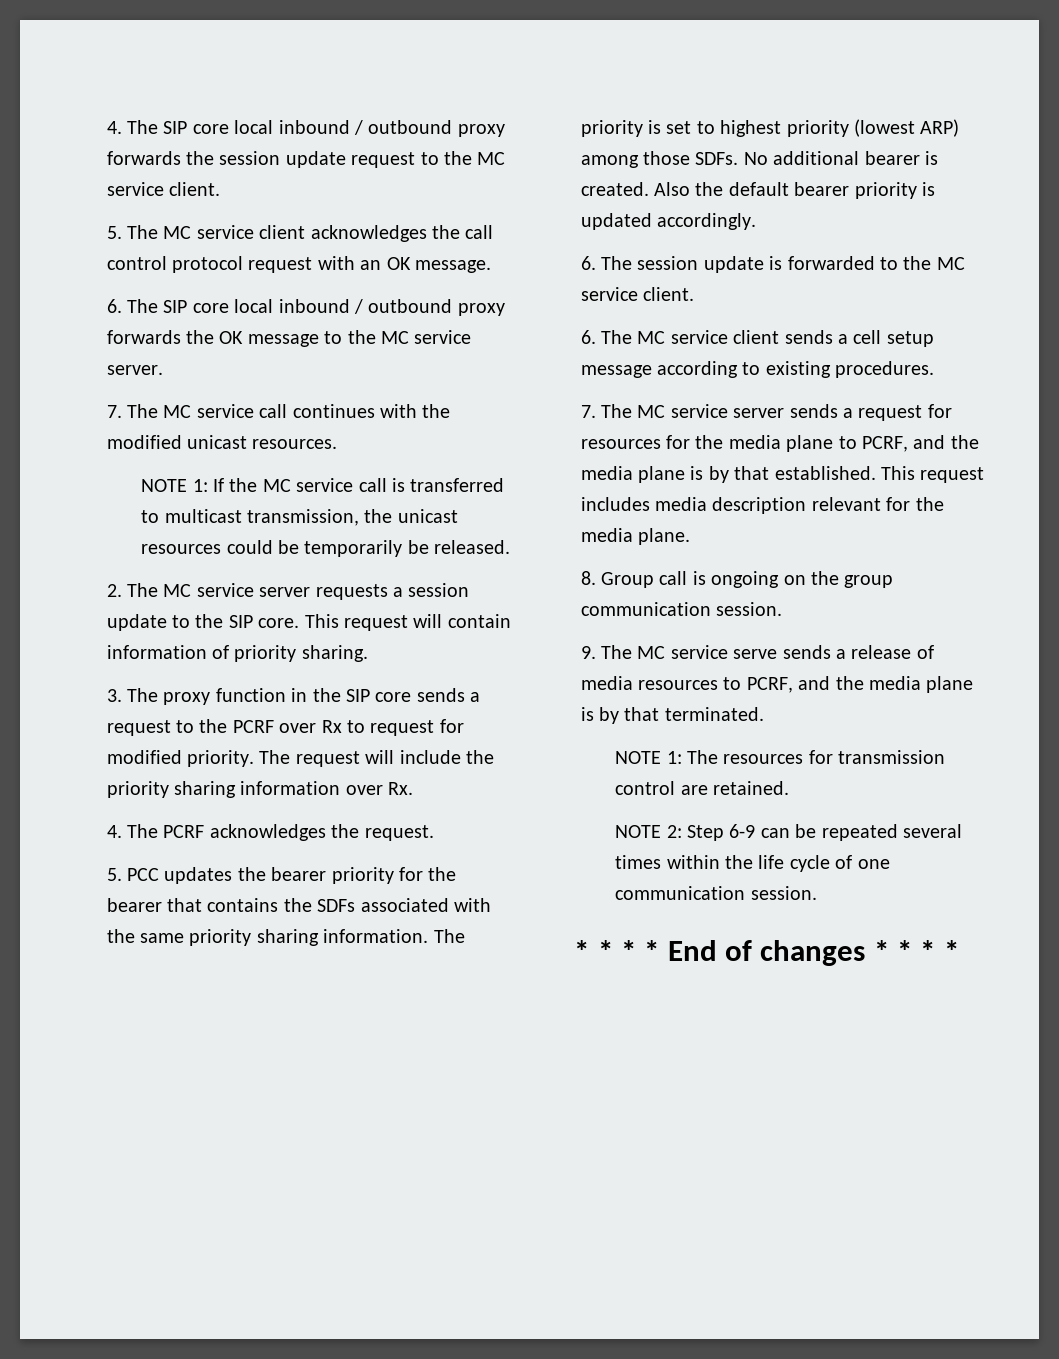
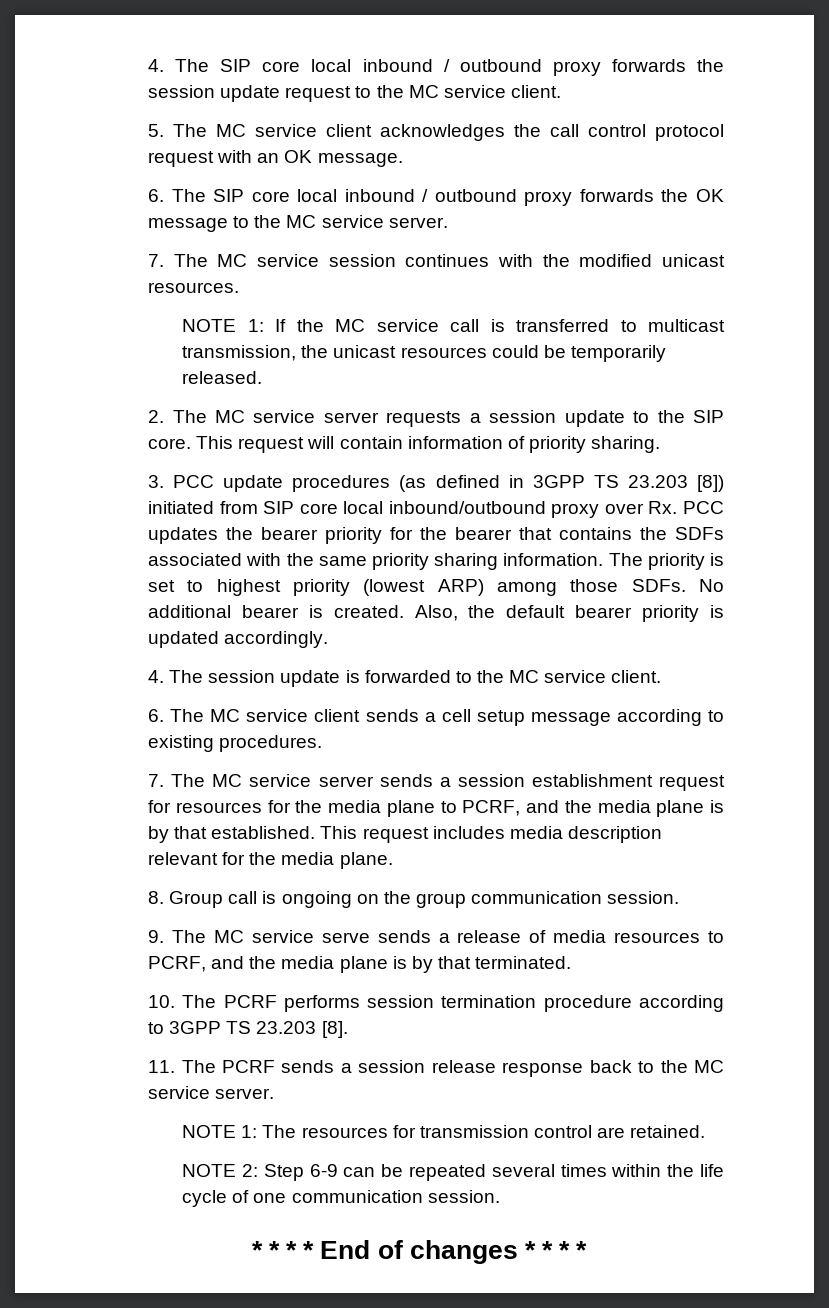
- 7. The MC service call continues with the modified unicast resources.
+ 7. The MC service session continues with the modified unicast resources.
- NOTE 1: If the MC service call is transferred to multicast transmission, the unicast resources could be temporarily be released.
+ NOTE 1: If the MC service call is transferred to multicast transmission, the unicast resources could be temporarily released.
- 3. The proxy function in the SIP core sends a request to the PCRF over Rx to request for modified priority. The request will include the priority sharing information over Rx.
- 4. The PCRF acknowledges the request.
- 5. PCC updates the bearer priority for the bearer that contains the SDFs associated with the same priority sharing information.
+ 3. PCC update procedures (as defined in 3GPP TS 23.203 [8]) initiated from SIP core local inbound/outbound proxy over Rx. PCC updates the bearer priority for the bearer that contains the SDFs associated with the same priority sharing information.
- Also the default bearer priority is updated accordingly.
+ Also, the default bearer priority is updated accordingly.
- 6. The session update is forwarded to the MC service client.
+ 4. The session update is forwarded to the MC service client.
- 7. The MC service server sends a request for resources for the media plane to PCRF, and the media plane is by that established.
+ 7. The MC service server sends a session establishment request for resources for the media plane to PCRF, and the media plane is by that established.
+ 10. The PCRF performs session termination procedure according to 3GPP TS 23.203 [8].
+ 11. The PCRF sends a session release response back to the MC service server.

